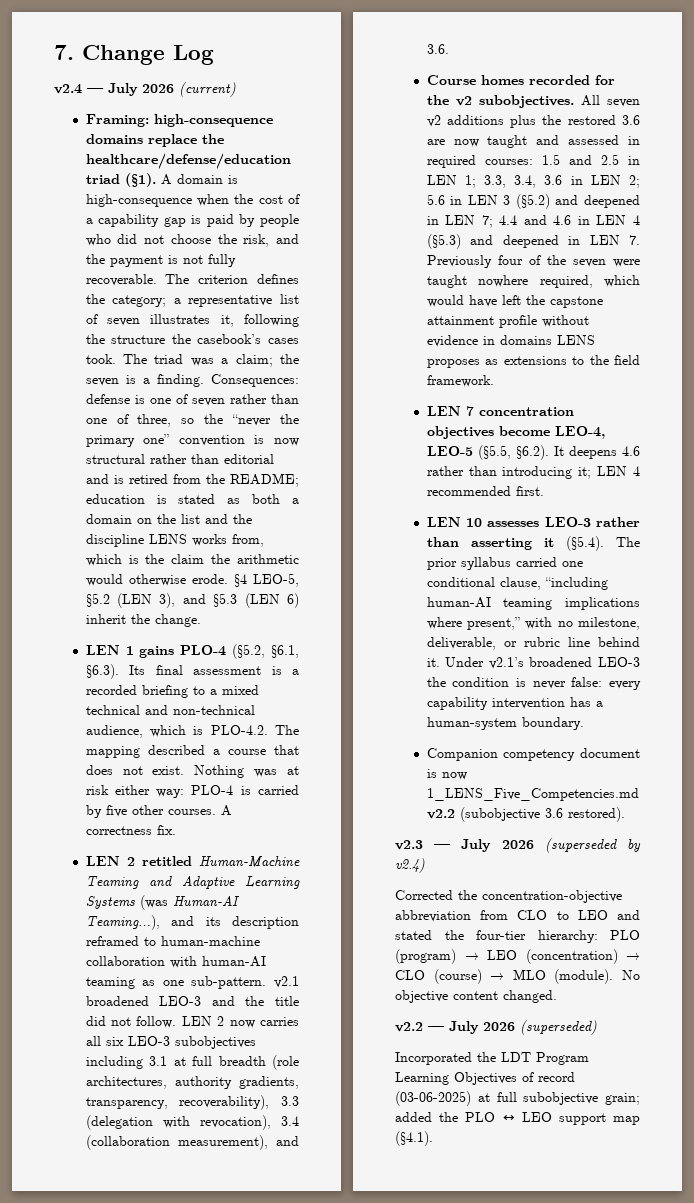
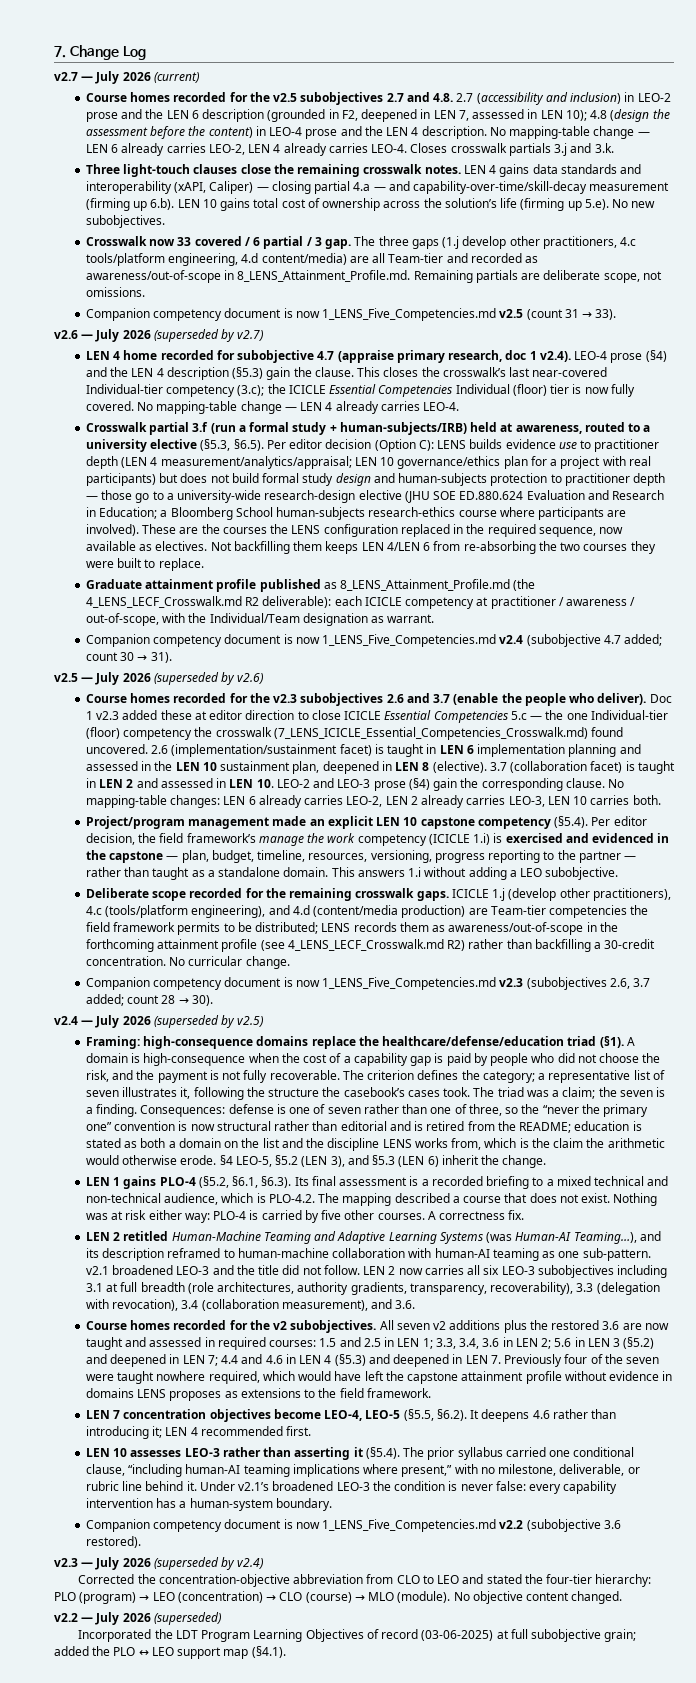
+ v2.7 — July 2026 (current)
+ Course homes recorded for the v2.5 subobjectives 2.7 and 4.8. 2.7 (accessibility and inclusion) in LEO-2 prose and the LEN 6 description (grounded in F2, deepened in LEN 7, assessed in LEN 10); 4.8 (design the assessment before the content) in LEO-4 prose and the LEN 4 description. No mapping-table change — LEN 6 already carries LEO-2, LEN 4 already carries LEO-4. Closes crosswalk partials 3.j and 3.k.
+ Three light-touch clauses close the remaining crosswalk notes. LEN 4 gains data standards and interoperability (xAPI, Caliper) — closing partial 4.a — and capability-over-time/skill-decay measurement (firming up 6.b). LEN 10 gains total cost of ownership across the solution’s life (firming up 5.e). No new subobjectives.
+ Crosswalk now 33 covered / 6 partial / 3 gap. The three gaps (1.j develop other practitioners, 4.c tools/platform engineering, 4.d content/media) are all Team-tier and recorded as awareness/out-of-scope in 8_LENS_Attainment_Profile.md. Remaining partials are deliberate scope, not omissions.
+ Companion competency document is now 1_LENS_Five_Competencies.md v2.5 (count 31 → 33).
+ v2.6 — July 2026 (superseded by v2.7)
+ LEN 4 home recorded for subobjective 4.7 (appraise primary research, doc 1 v2.4). LEO-4 prose (§4) and the LEN 4 description (§5.3) gain the clause. This closes the crosswalk’s last near-covered Individual-tier competency (3.c); the ICICLE Essential Competencies Individual (floor) tier is now fully covered. No mapping-table change — LEN 4 already carries LEO-4.
+ Crosswalk partial 3.f (run a formal study + human-subjects/IRB) held at awareness, routed to a university elective (§5.3, §6.5). Per editor decision (Option C): LENS builds evidence use to practitioner depth (LEN 4 measurement/analytics/appraisal; LEN 10 governance/ethics plan for a project with real participants) but does not build formal study design and human-subjects protection to practitioner depth — those go to a university-wide research-design elective (JHU SOE ED.880.624 Evaluation and Research in Education; a Bloomberg School human-subjects research-ethics course where participants are involved). These are the courses the LENS configuration replaced in the required sequence, now available as electives. Not backfilling them keeps LEN 4/LEN 6 from re-absorbing the two courses they were built to replace.
+ Graduate attainment profile published as 8_LENS_Attainment_Profile.md (the 4_LENS_LECF_Crosswalk.md R2 deliverable): each ICICLE competency at practitioner / awareness / out-of-scope, with the Individual/Team designation as warrant.
+ Companion competency document is now 1_LENS_Five_Competencies.md v2.4 (subobjective 4.7 added; count 30 → 31).
+ v2.5 — July 2026 (superseded by v2.6)
+ Course homes recorded for the v2.3 subobjectives 2.6 and 3.7 (enable the people who deliver). Doc 1 v2.3 added these at editor direction to close ICICLE Essential Competencies 5.c — the one Individual-tier (floor) competency the crosswalk (7_LENS_ICICLE_Essential_Competencies_Crosswalk.md) found uncovered. 2.6 (implementation/sustainment facet) is taught in LEN 6 implementation planning and assessed in the LEN 10 sustainment plan, deepened in LEN 8 (elective). 3.7 (collaboration facet) is taught in LEN 2 and assessed in LEN 10. LEO-2 and LEO-3 prose (§4) gain the corresponding clause. No mapping-table changes: LEN 6 already carries LEO-2, LEN 2 already carries LEO-3, LEN 10 carries both.
+ Project/program management made an explicit LEN 10 capstone competency (§5.4). Per editor decision, the field framework’s manage the work competency (ICICLE 1.i) is exercised and evidenced in the capstone — plan, budget, timeline, resources, versioning, progress reporting to the partner — rather than taught as a standalone domain. This answers 1.i without adding a LEO subobjective.
+ Deliberate scope recorded for the remaining crosswalk gaps. ICICLE 1.j (develop other practitioners), 4.c (tools/platform engineering), and 4.d (content/media production) are Team-tier competencies the field framework permits to be distributed; LENS records them as awareness/out-of-scope in the forthcoming attainment profile (see 4_LENS_LECF_Crosswalk.md R2) rather than backfilling a 30-credit concentration. No curricular change.
+ Companion competency document is now 1_LENS_Five_Competencies.md v2.3 (subobjectives 2.6, 3.7 added; count 28 → 30).
- v2.4 — July 2026 (current)
+ v2.4 — July 2026 (superseded by v2.5)

